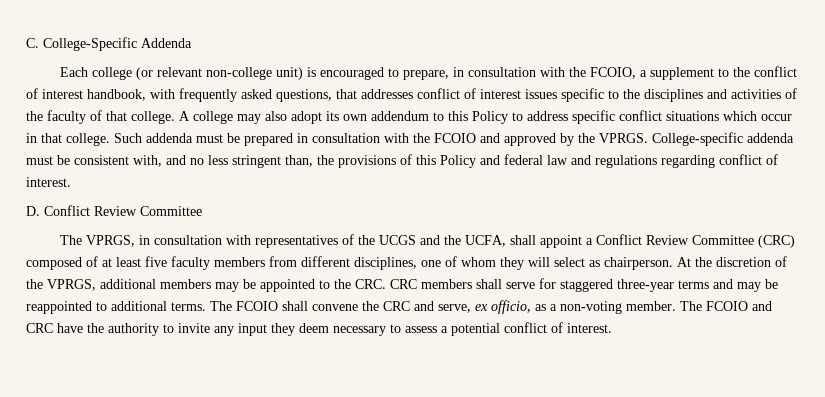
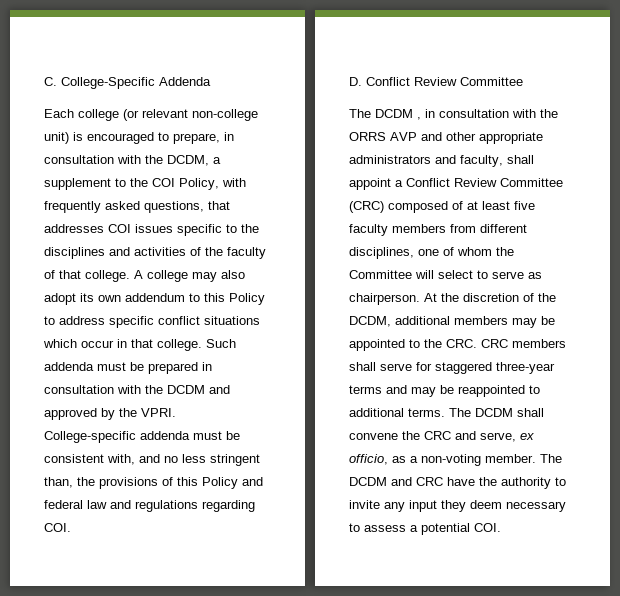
- Each college (or relevant non-college unit) is encouraged to prepare, in consultation with the FCOIO, a supplement to the conflict of interest handbook, with frequently asked questions, that addresses conflict of interest issues specific to the disciplines and activities of the faculty of that college.
+ Each college (or relevant non-college unit) is encouraged to prepare, in consultation with the DCDM, a supplement to the COI Policy, with frequently asked questions, that addresses COI issues specific to the disciplines and activities of the faculty of that college.
- Such addenda must be prepared in consultation with the FCOIO and approved by the VPRGS.
+ Such addenda must be prepared in consultation with the DCDM and approved by the VPRI.
- College-specific addenda must be consistent with, and no less stringent than, the provisions of this Policy and federal law and regulations regarding conflict of interest.
+ College-specific addenda must be consistent with, and no less stringent than, the provisions of this Policy and federal law and regulations regarding COI.
- The VPRGS, in consultation with representatives of the UCGS and the UCFA, shall appoint a Conflict Review Committee (CRC) composed of at least five faculty members from different disciplines, one of whom they will select as chairperson.
+ The DCDM , in consultation with the ORRS AVP and other appropriate administrators and faculty, shall appoint a Conflict Review Committee (CRC) composed of at least five faculty members from different disciplines, one of whom the Committee will select to serve as chairperson.
- At the discretion of the VPRGS, additional members may be appointed to the CRC. CRC members shall serve for staggered three-year terms and may be reappointed to additional terms.
+ At the discretion of the DCDM, additional members may be appointed to the CRC. CRC members shall serve for staggered three-year terms and may be reappointed to additional terms.
- The FCOIO shall convene the CRC and serve, ex officio, as a non-voting member.
+ The DCDM shall convene the CRC and serve, ex officio, as a non-voting member.
- The FCOIO and CRC have the authority to invite any input they deem necessary to assess a potential conflict of interest.
+ The DCDM and CRC have the authority to invite any input they deem necessary to assess a potential COI.

